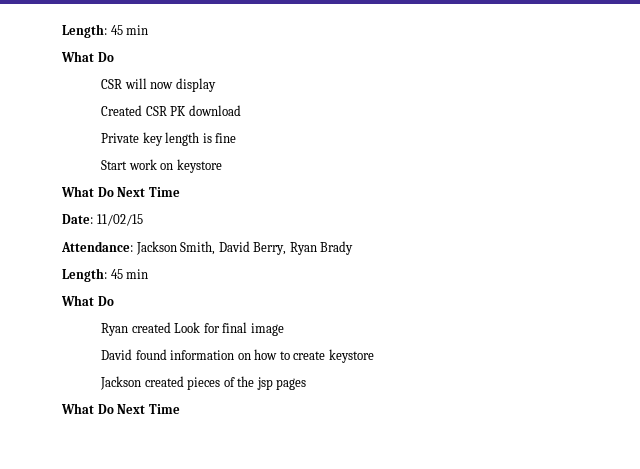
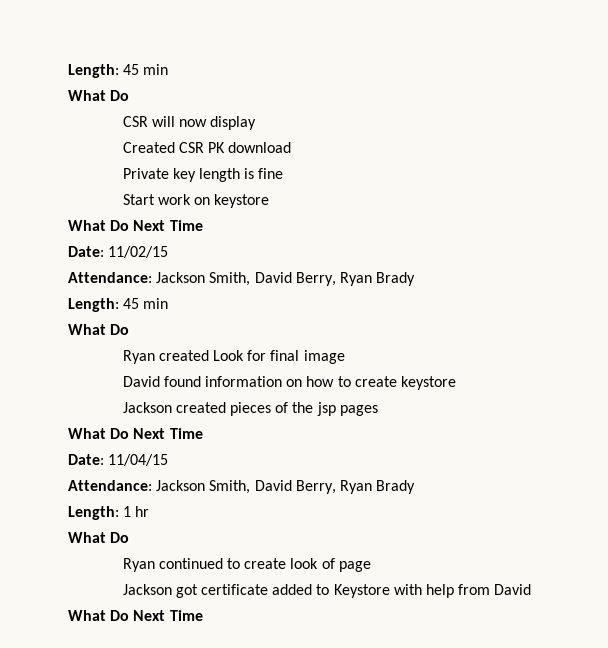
+ Date: 11/04/15
+ Attendance: Jackson Smith, David Berry, Ryan Brady
+ Length: 1 hr
+ What Do
+ Ryan continued to create look of page
+ Jackson got certificate added to Keystore with help from David
+ What Do Next Time

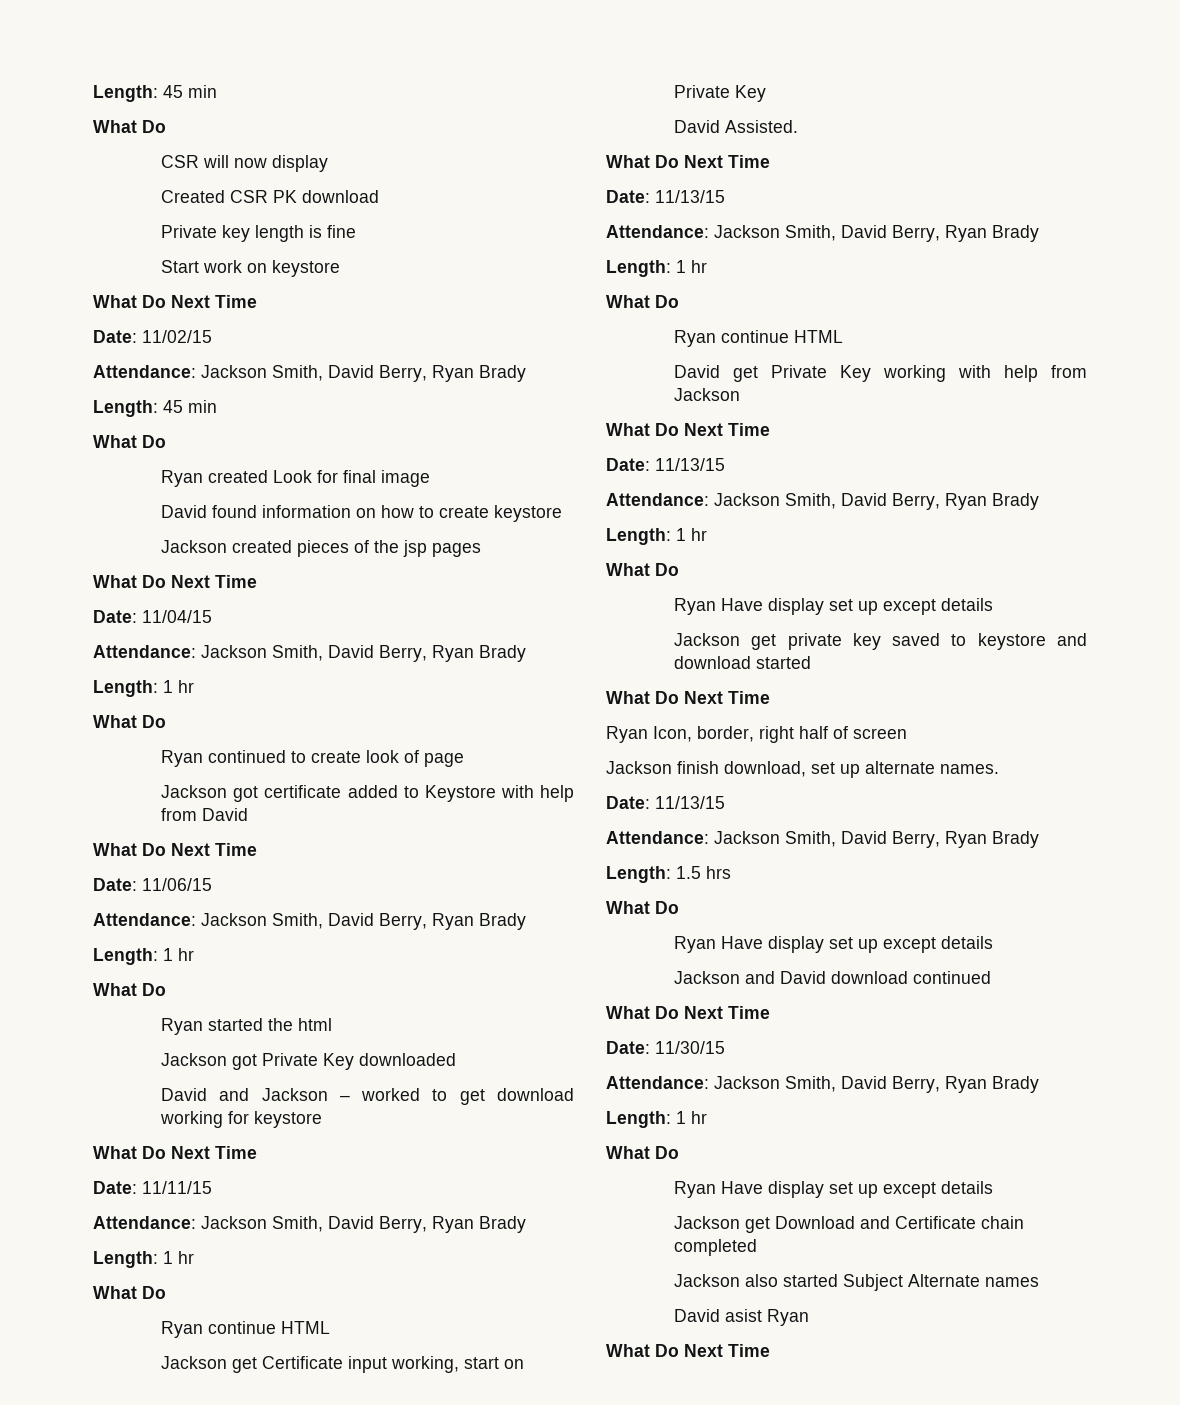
+ Date: 11/06/15
+ Attendance: Jackson Smith, David Berry, Ryan Brady
+ Length: 1 hr
+ What Do
+ Ryan started the html
+ Jackson got Private Key downloaded
+ David and Jackson – worked to get download working for keystore
+ What Do Next Time
+ Date: 11/11/15
+ Attendance: Jackson Smith, David Berry, Ryan Brady
+ Length: 1 hr
+ What Do
+ Ryan continue HTML
+ Jackson get Certificate input working, start on Private Key
+ David Assisted.
+ What Do Next Time
+ Date: 11/13/15
+ Attendance: Jackson Smith, David Berry, Ryan Brady
+ Length: 1 hr
+ What Do
+ Ryan continue HTML
+ David get Private Key working with help from Jackson
+ What Do Next Time
+ Date: 11/13/15
+ Attendance: Jackson Smith, David Berry, Ryan Brady
+ Length: 1 hr
+ What Do
+ Ryan Have display set up except details
+ Jackson get private key saved to keystore and download started
+ What Do Next Time
+ Ryan Icon, border, right half of screen
+ Jackson finish download, set up alternate names.
+ Date: 11/13/15
+ Attendance: Jackson Smith, David Berry, Ryan Brady
+ Length: 1.5 hrs
+ What Do
+ Ryan Have display set up except details
+ Jackson and David download continued
+ What Do Next Time
+ Date: 11/30/15
+ Attendance: Jackson Smith, David Berry, Ryan Brady
+ Length: 1 hr
+ What Do
+ Ryan Have display set up except details
+ Jackson get Download and Certificate chain completed
+ Jackson also started Subject Alternate names
+ David asist Ryan
+ What Do Next Time

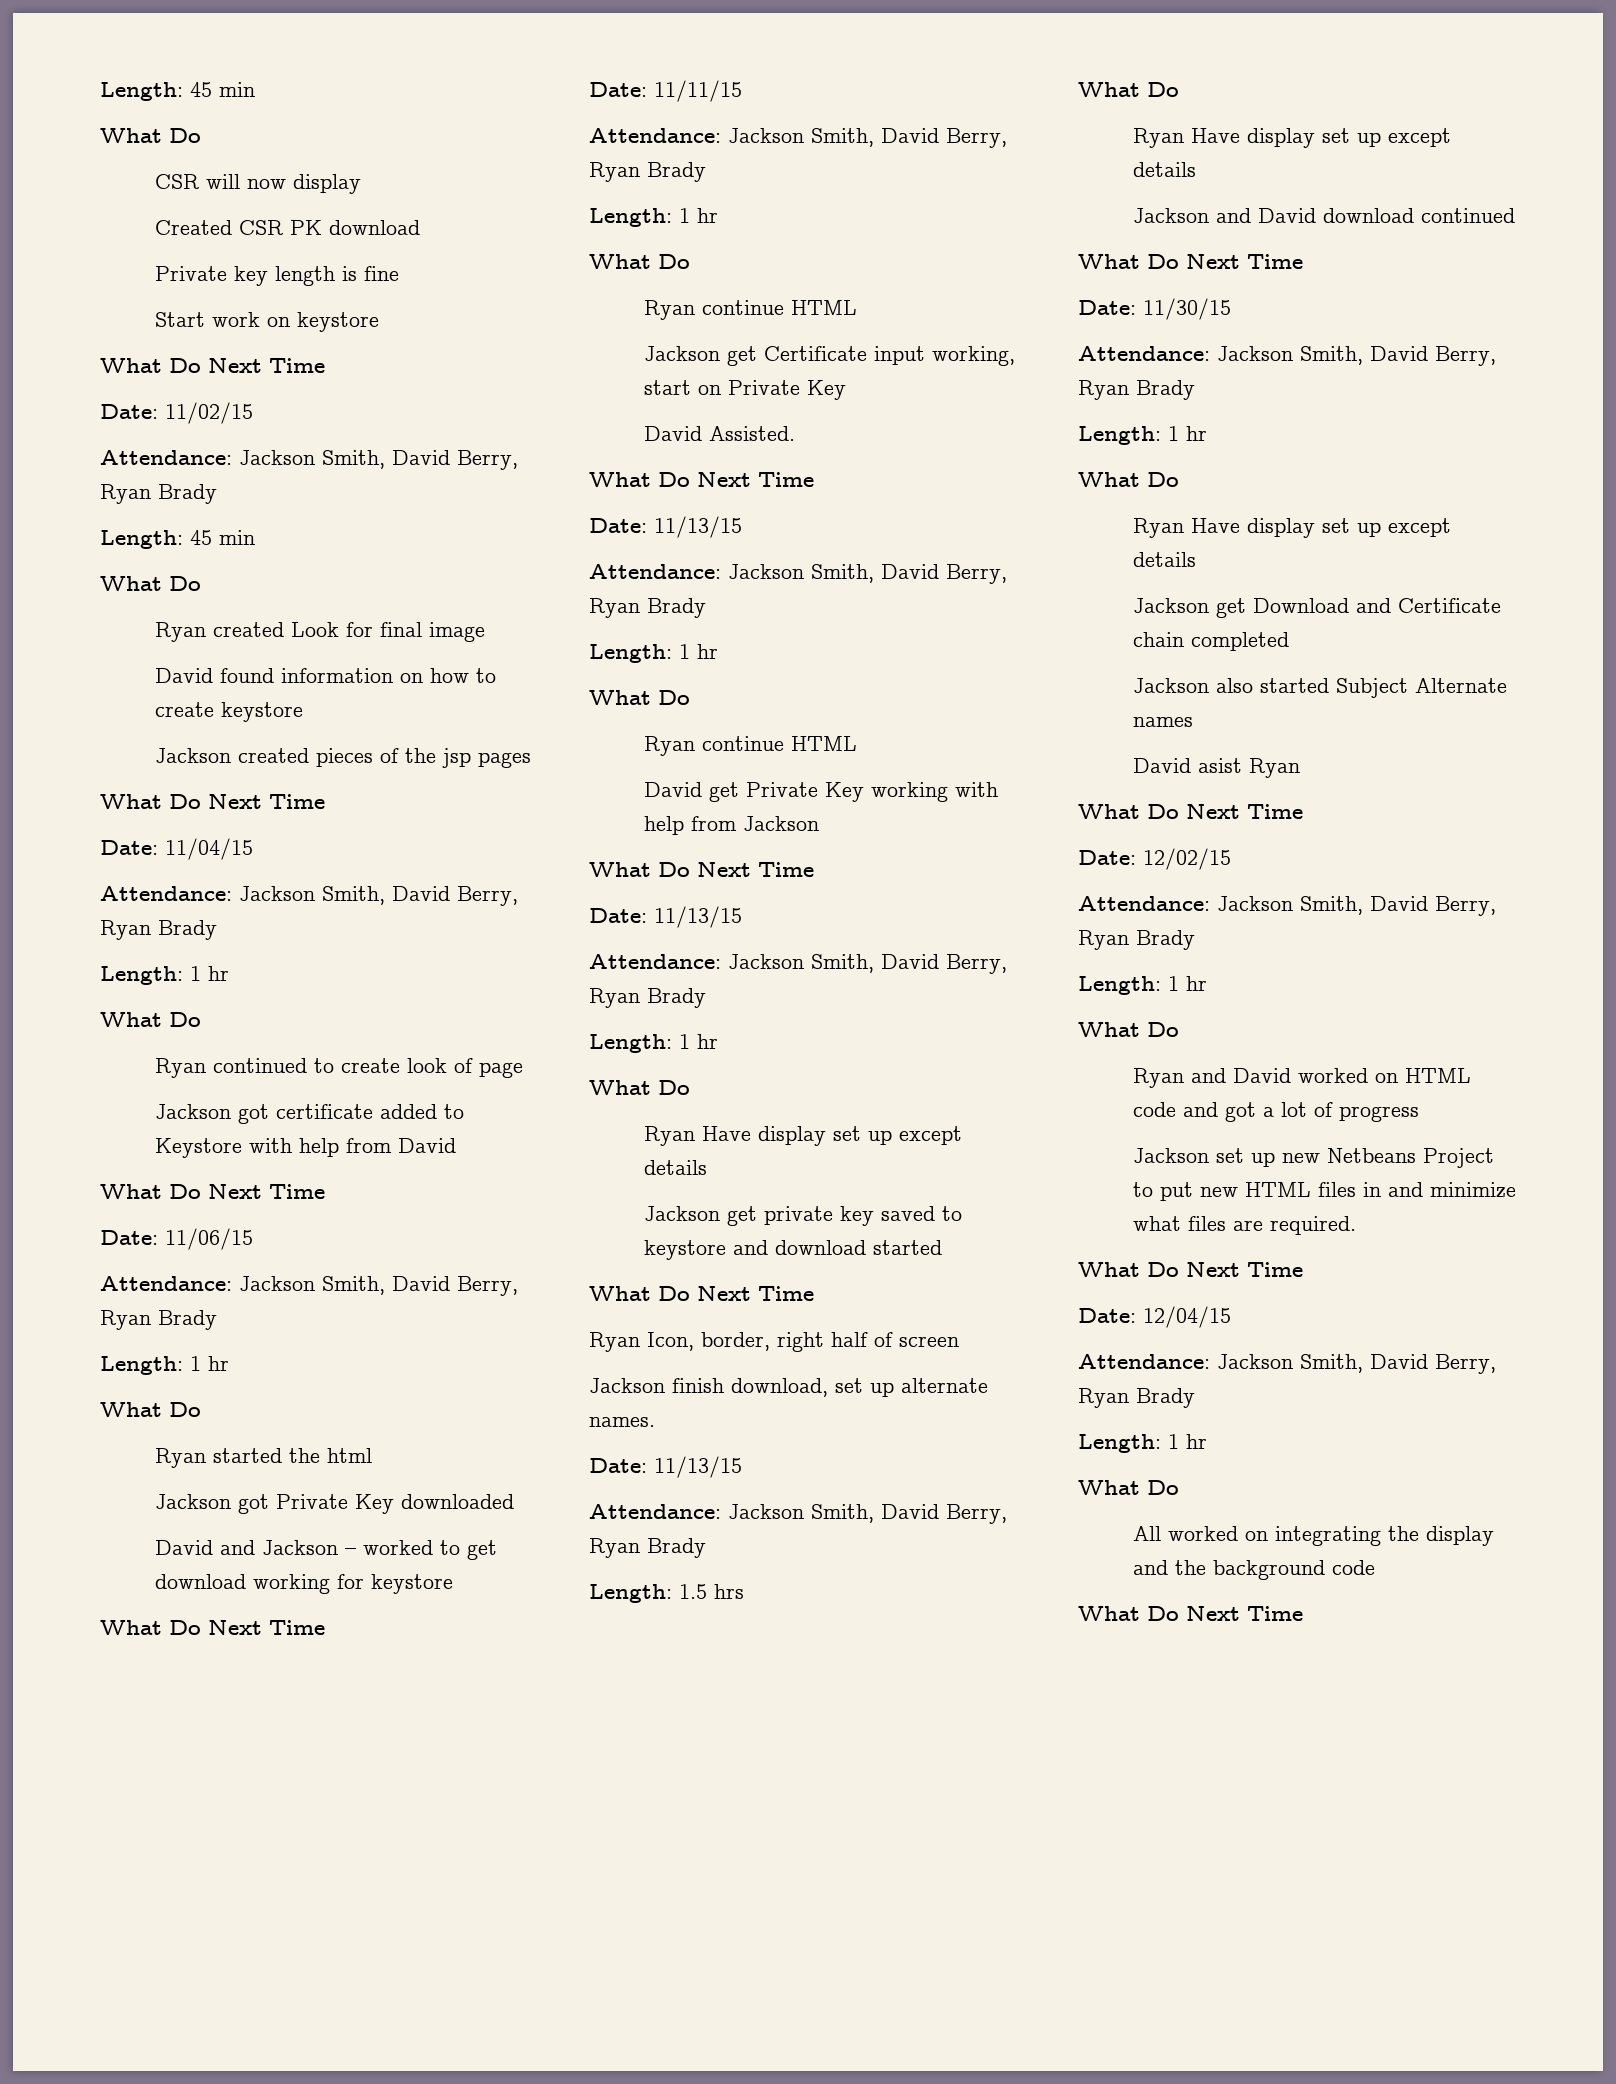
+ Date: 12/02/15
+ Attendance: Jackson Smith, David Berry, Ryan Brady
+ Length: 1 hr
+ What Do
+ Ryan and David worked on HTML code and got a lot of progress
+ Jackson set up new Netbeans Project to put new HTML files in and minimize what files are required.
+ What Do Next Time
+ Date: 12/04/15
+ Attendance: Jackson Smith, David Berry, Ryan Brady
+ Length: 1 hr
+ What Do
+ All worked on integrating the display and the background code
+ What Do Next Time

